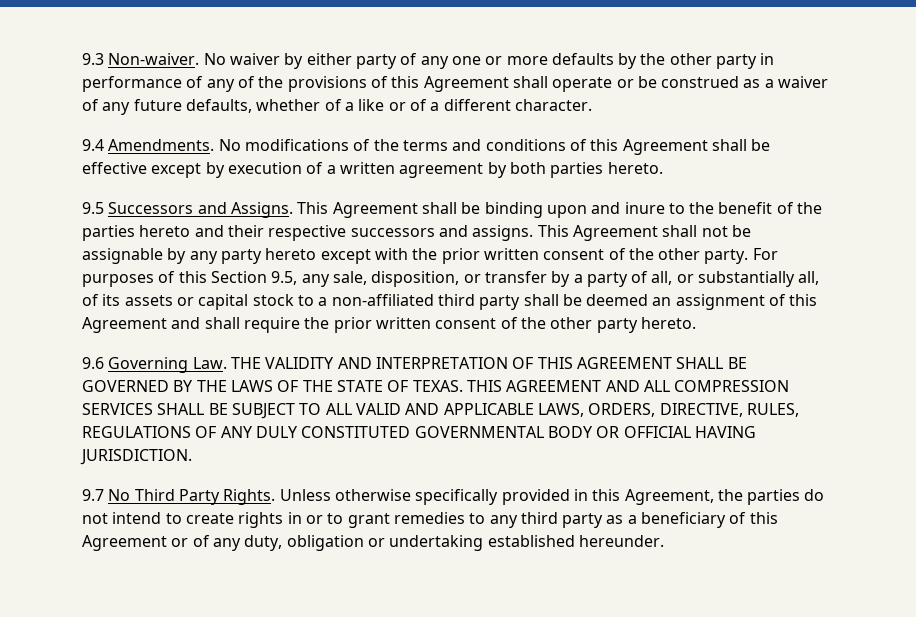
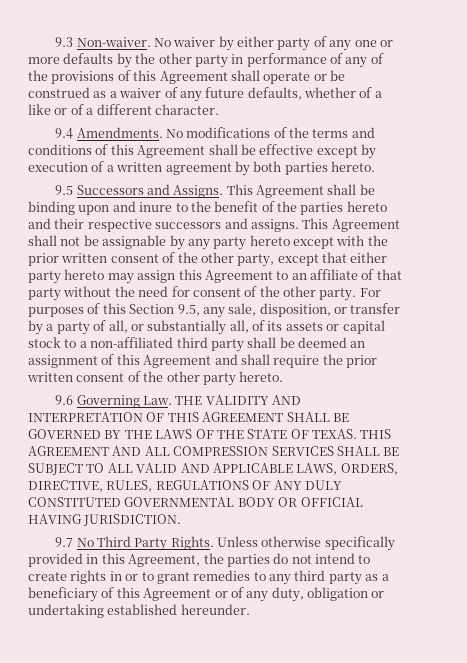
- This Agreement shall not be assignable by any party hereto except with the prior written consent of the other party.
+ This Agreement shall not be assignable by any party hereto except with the prior written consent of the other party, except that either party hereto may assign this Agreement to an affiliate of that party without the need for consent of the other party.

